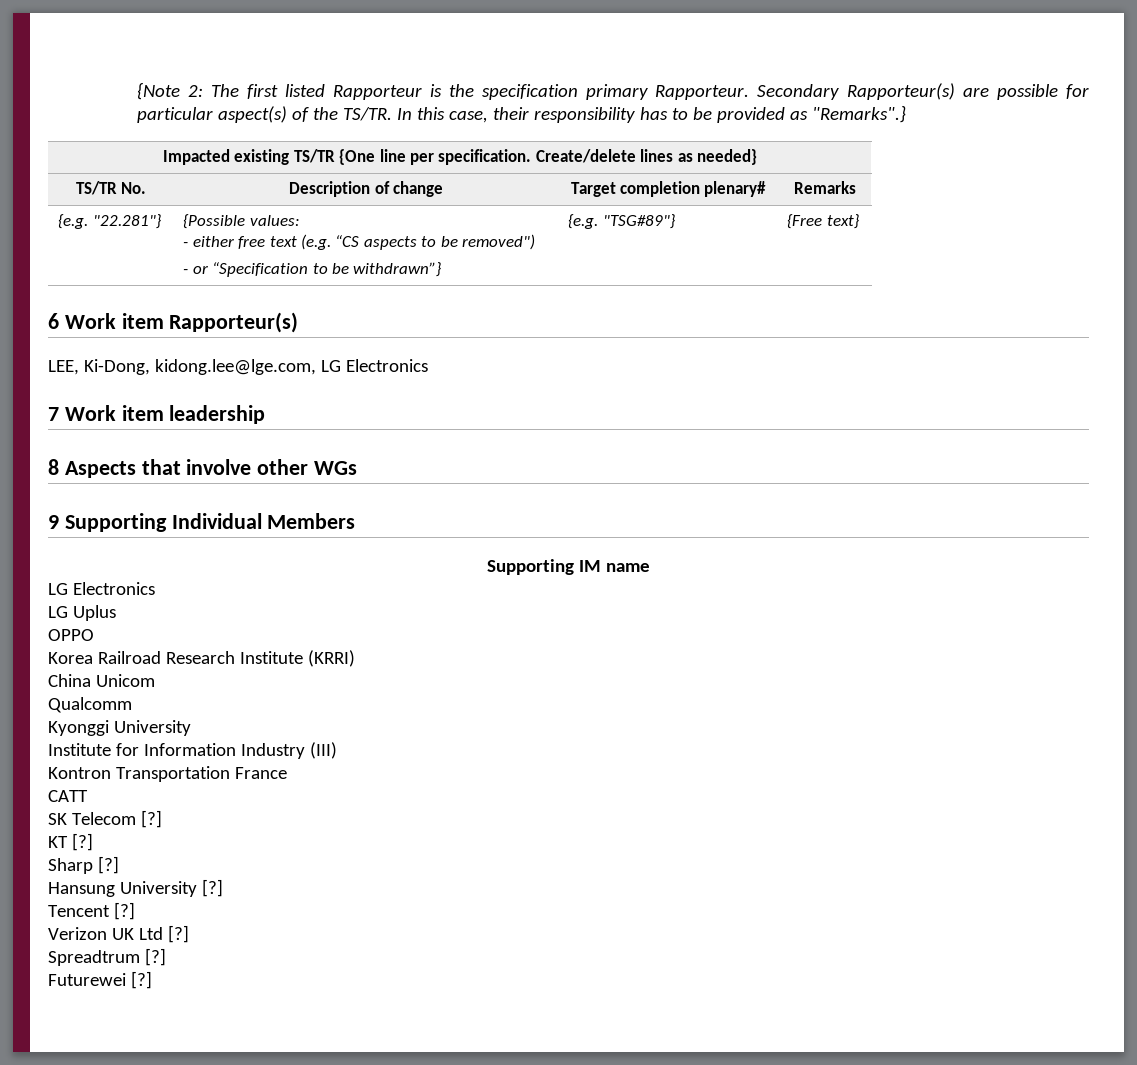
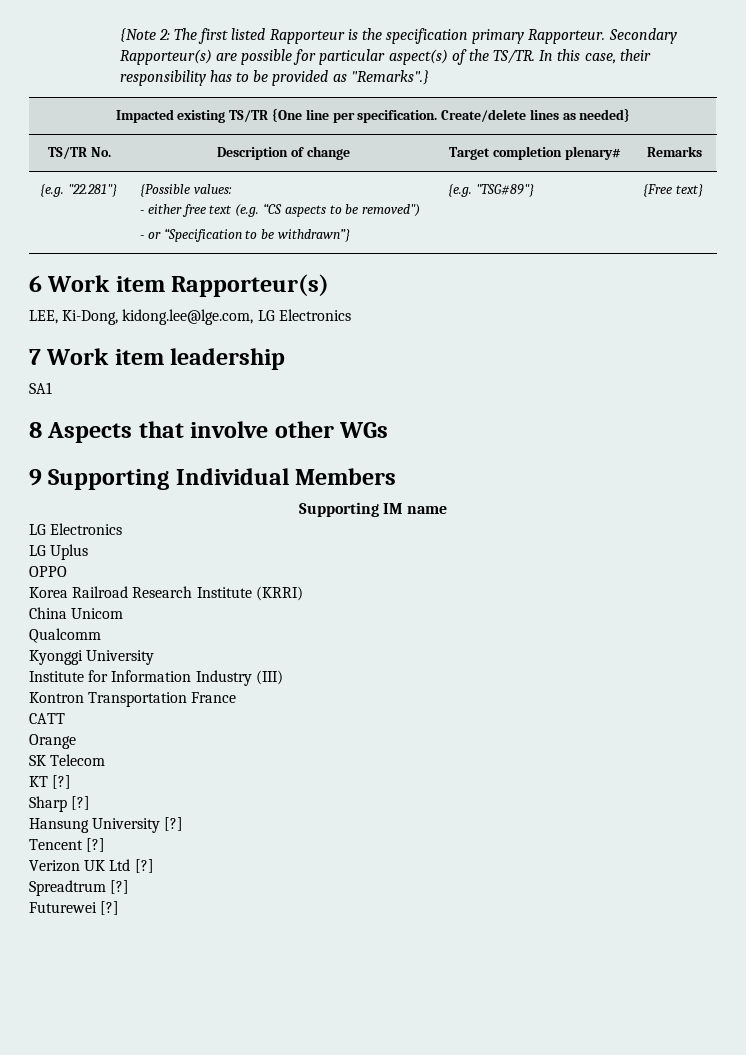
+ SA1
+ Orange
- SK Telecom [?]
+ SK Telecom

